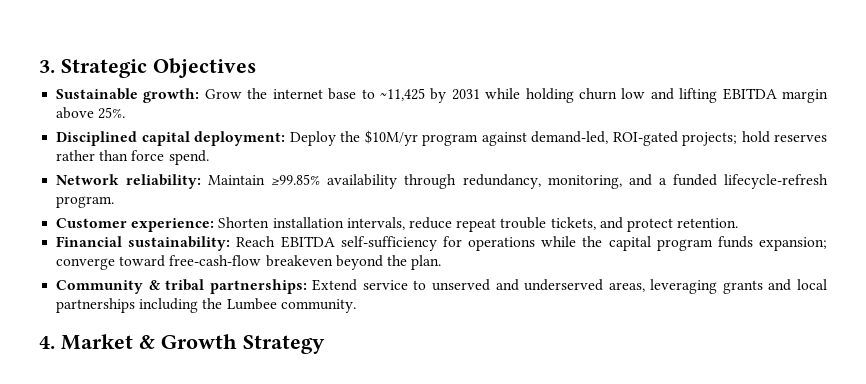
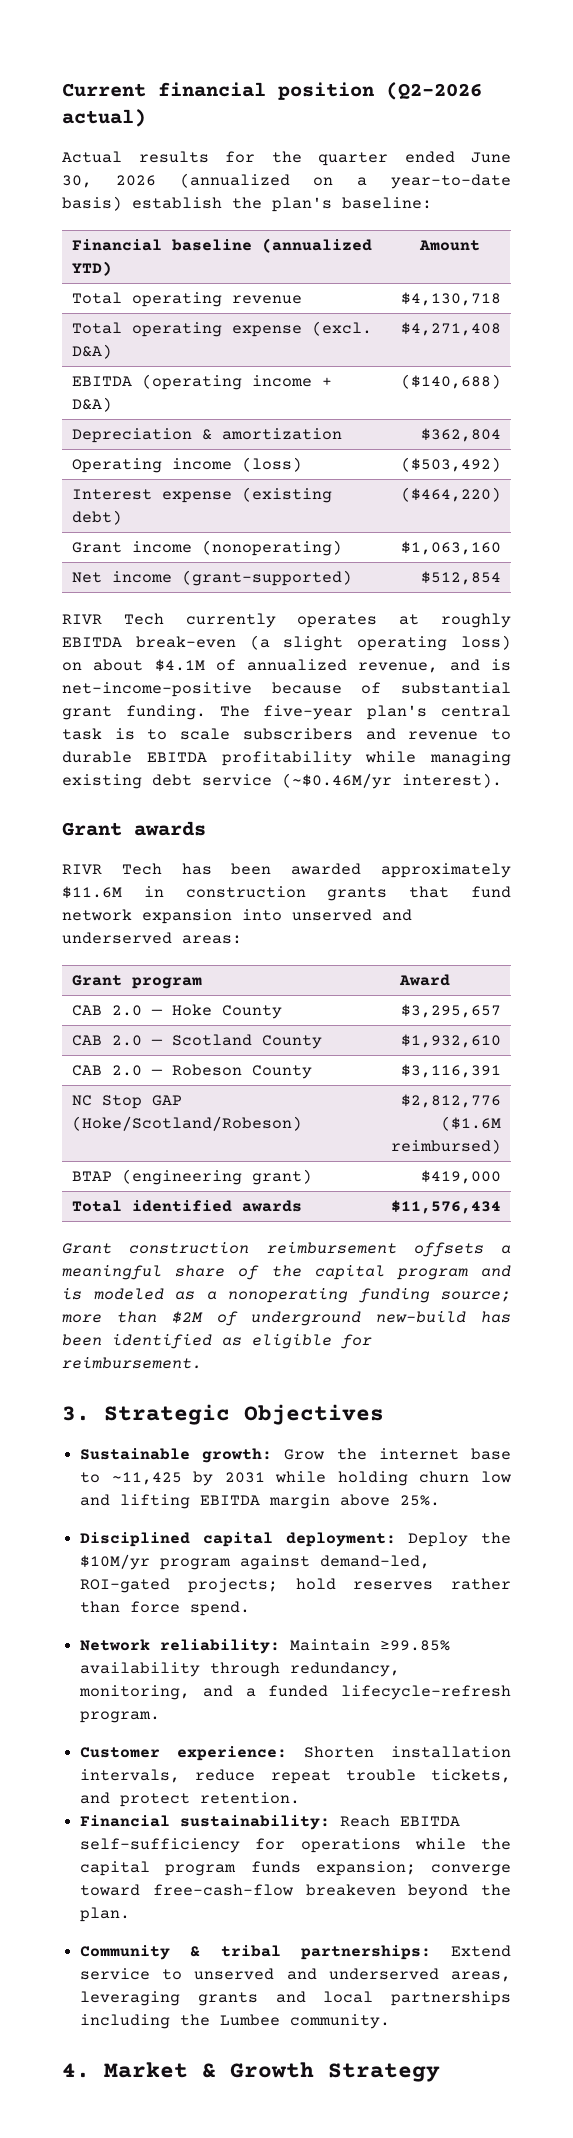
+ Current financial position (Q2-2026 actual)
+ Actual results for the quarter ended June 30, 2026 (annualized on a year-to-date basis) establish the plan's baseline:
+ Financial baseline (annualized YTD) | Amount
+ Total operating revenue | $4,130,718
+ Total operating expense (excl. D&A) | $4,271,408
+ EBITDA (operating income + D&A) | ($140,688)
+ Depreciation & amortization | $362,804
+ Operating income (loss) | ($503,492)
+ Interest expense (existing debt) | ($464,220)
+ Grant income (nonoperating) | $1,063,160
+ Net income (grant-supported) | $512,854
+ RIVR Tech currently operates at roughly EBITDA break-even (a slight operating loss) on about $4.1M of annualized revenue, and is net-income-positive because of substantial grant funding. The five-year plan's central task is to scale subscribers and revenue to durable EBITDA profitability while managing existing debt service (~$0.46M/yr interest).
+ Grant awards
+ RIVR Tech has been awarded approximately $11.6M in construction grants that fund network expansion into unserved and underserved areas:
+ Grant program | Award
+ CAB 2.0 — Hoke County | $3,295,657
+ CAB 2.0 — Scotland County | $1,932,610
+ CAB 2.0 — Robeson County | $3,116,391
+ NC Stop GAP (Hoke/Scotland/Robeson) | $2,812,776 ($1.6M reimbursed)
+ BTAP (engineering grant) | $419,000
+ Total identified awards | $11,576,434
+ Grant construction reimbursement offsets a meaningful share of the capital program and is modeled as a nonoperating funding source; more than $2M of underground new-build has been identified as eligible for reimbursement.

